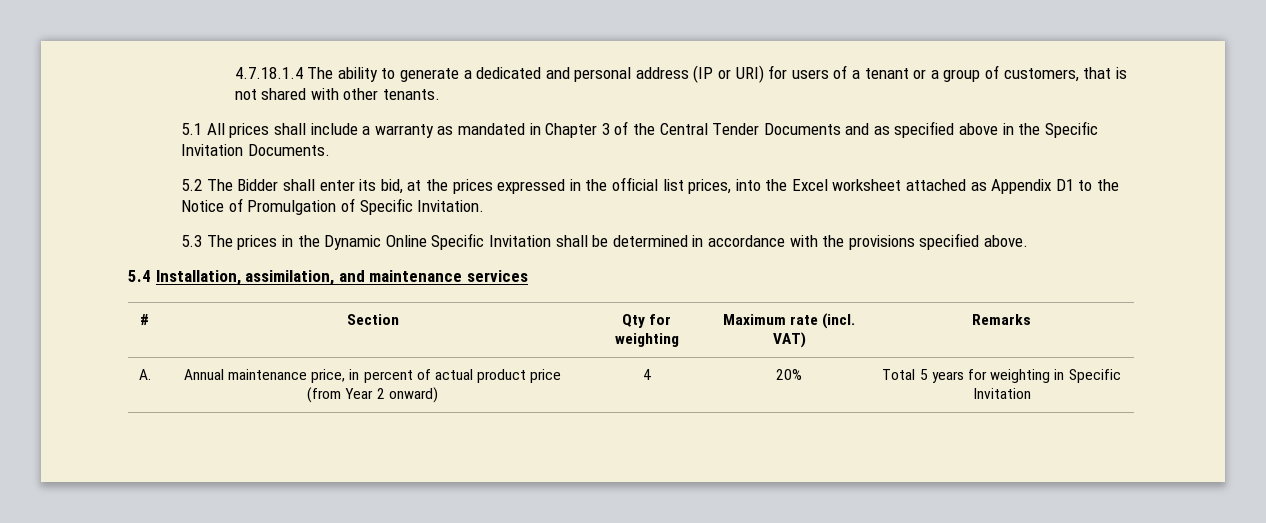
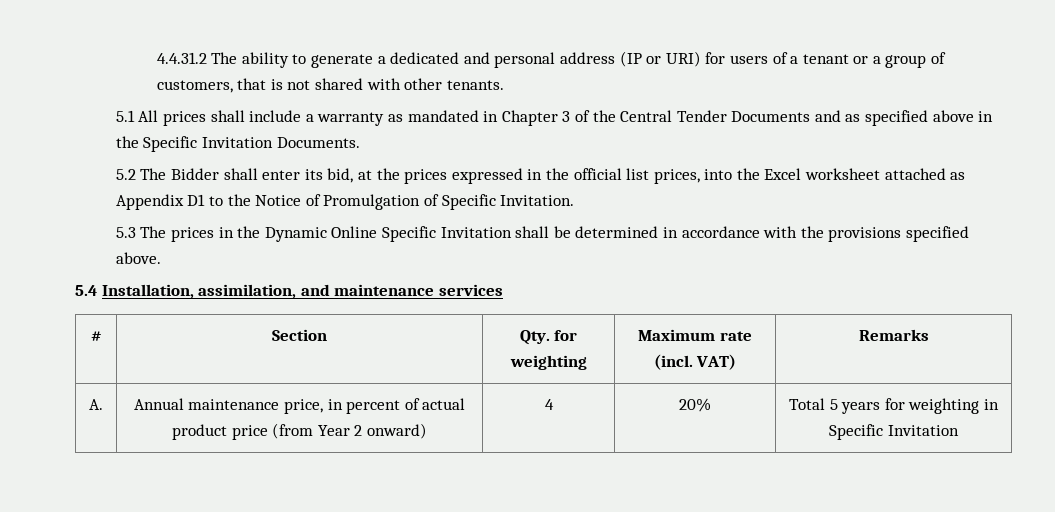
- 4.7.18.1.4 The ability to generate a dedicated and personal address (IP or URI) for users of a tenant or a group of customers, that is not shared with other tenants.
+ 4.4.31.2 The ability to generate a dedicated and personal address (IP or URI) for users of a tenant or a group of customers, that is not shared with other tenants.
- # | Section | Qty for weighting | Maximum rate (incl. VAT) | Remarks
+ # | Section | Qty. for weighting | Maximum rate (incl. VAT) | Remarks

